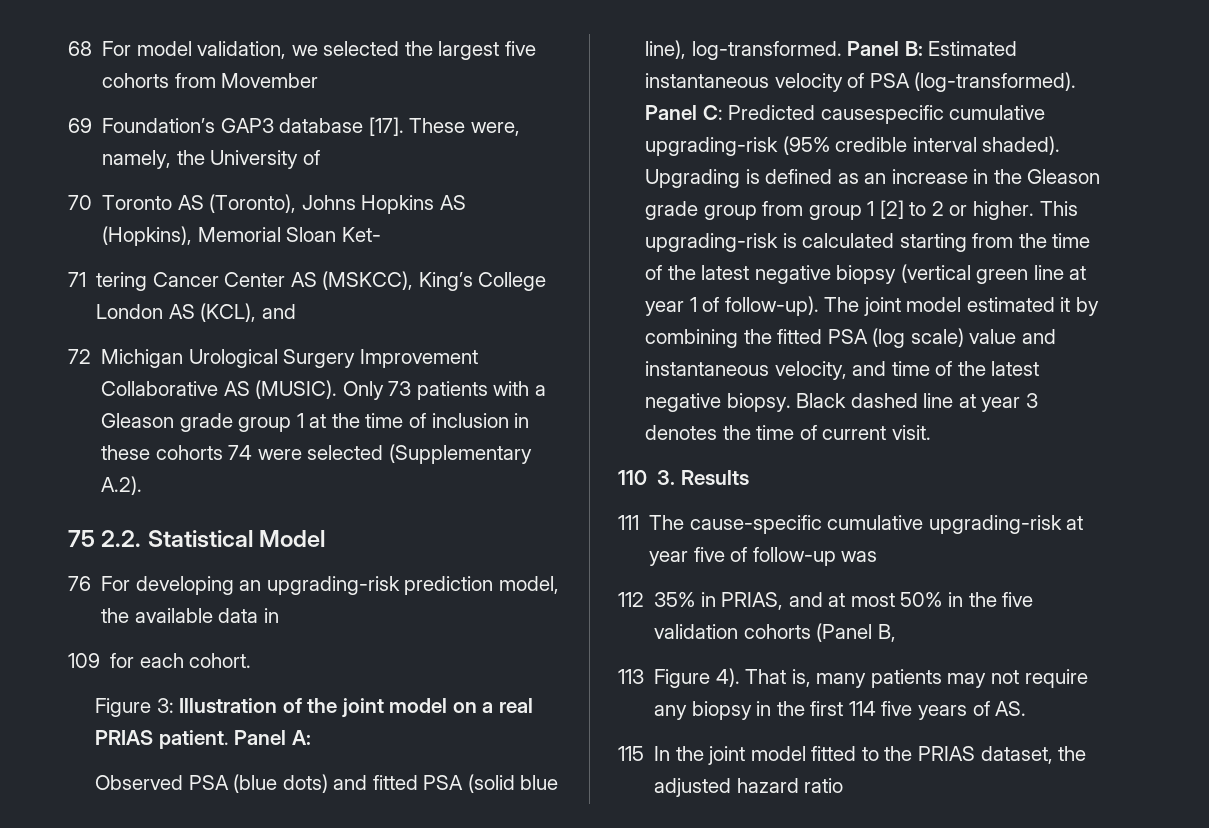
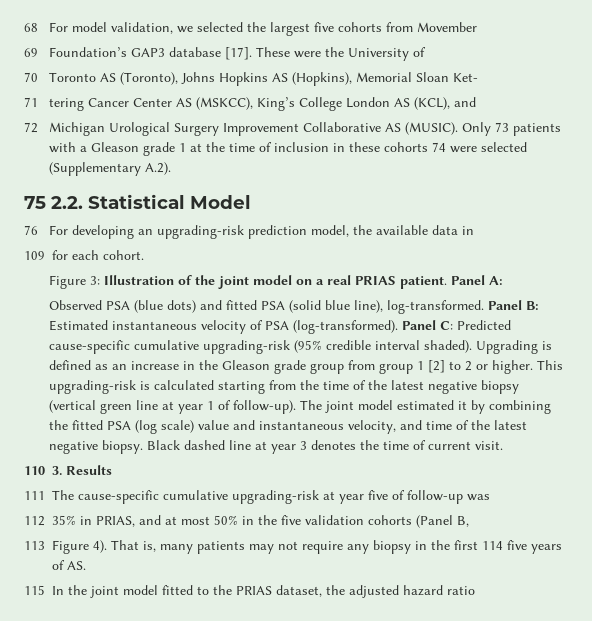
- These were, namely, the University of
+ These were the University of
- Only 73 patients with a Gleason grade group 1 at the time of inclusion in these cohorts 74 were selected (Supplementary A.2).
+ Only 73 patients with a Gleason grade 1 at the time of inclusion in these cohorts 74 were selected (Supplementary A.2).
- Panel C: Predicted causespecific cumulative upgrading-risk (95% credible interval shaded).
+ Panel C: Predicted cause-specific cumulative upgrading-risk (95% credible interval shaded).

